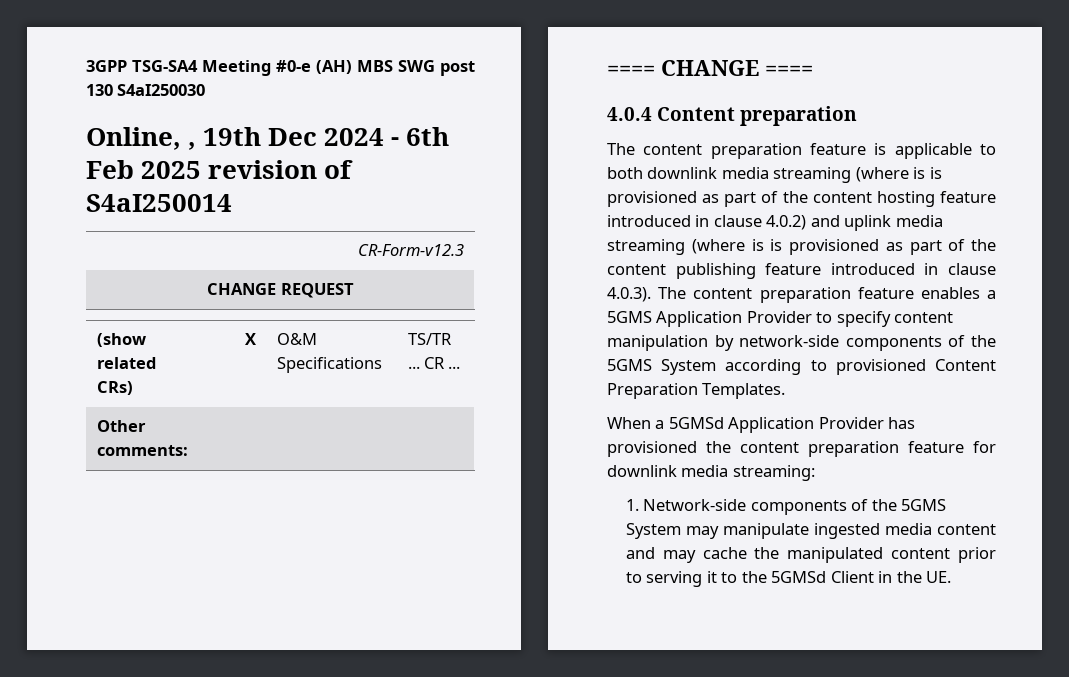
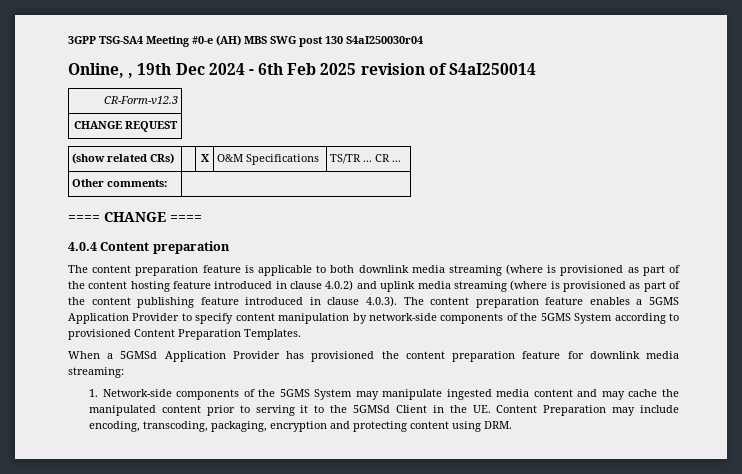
- 3GPP TSG-SA4 Meeting #0-e (AH) MBS SWG post 130 S4aI250030
+ 3GPP TSG-SA4 Meeting #0-e (AH) MBS SWG post 130 S4aI250030r04
- The content preparation feature is applicable to both downlink media streaming (where is is provisioned as part of the content hosting feature introduced in clause 4.0.2) and uplink media streaming (where is is provisioned as part of the content publishing feature introduced in clause 4.0.3). The content preparation feature enables a 5GMS Application Provider to specify content manipulation by network-side components of the 5GMS System according to provisioned Content Preparation Templates.
+ The content preparation feature is applicable to both downlink media streaming (where is provisioned as part of the content hosting feature introduced in clause 4.0.2) and uplink media streaming (where is provisioned as part of the content publishing feature introduced in clause 4.0.3). The content preparation feature enables a 5GMS Application Provider to specify content manipulation by network-side components of the 5GMS System according to provisioned Content Preparation Templates.
- 1. Network-side components of the 5GMS System may manipulate ingested media content and may cache the manipulated content prior to serving it to the 5GMSd Client in the UE.
+ 1. Network-side components of the 5GMS System may manipulate ingested media content and may cache the manipulated content prior to serving it to the 5GMSd Client in the UE. Content Preparation may include encoding, transcoding, packaging, encryption and protecting content using DRM.

